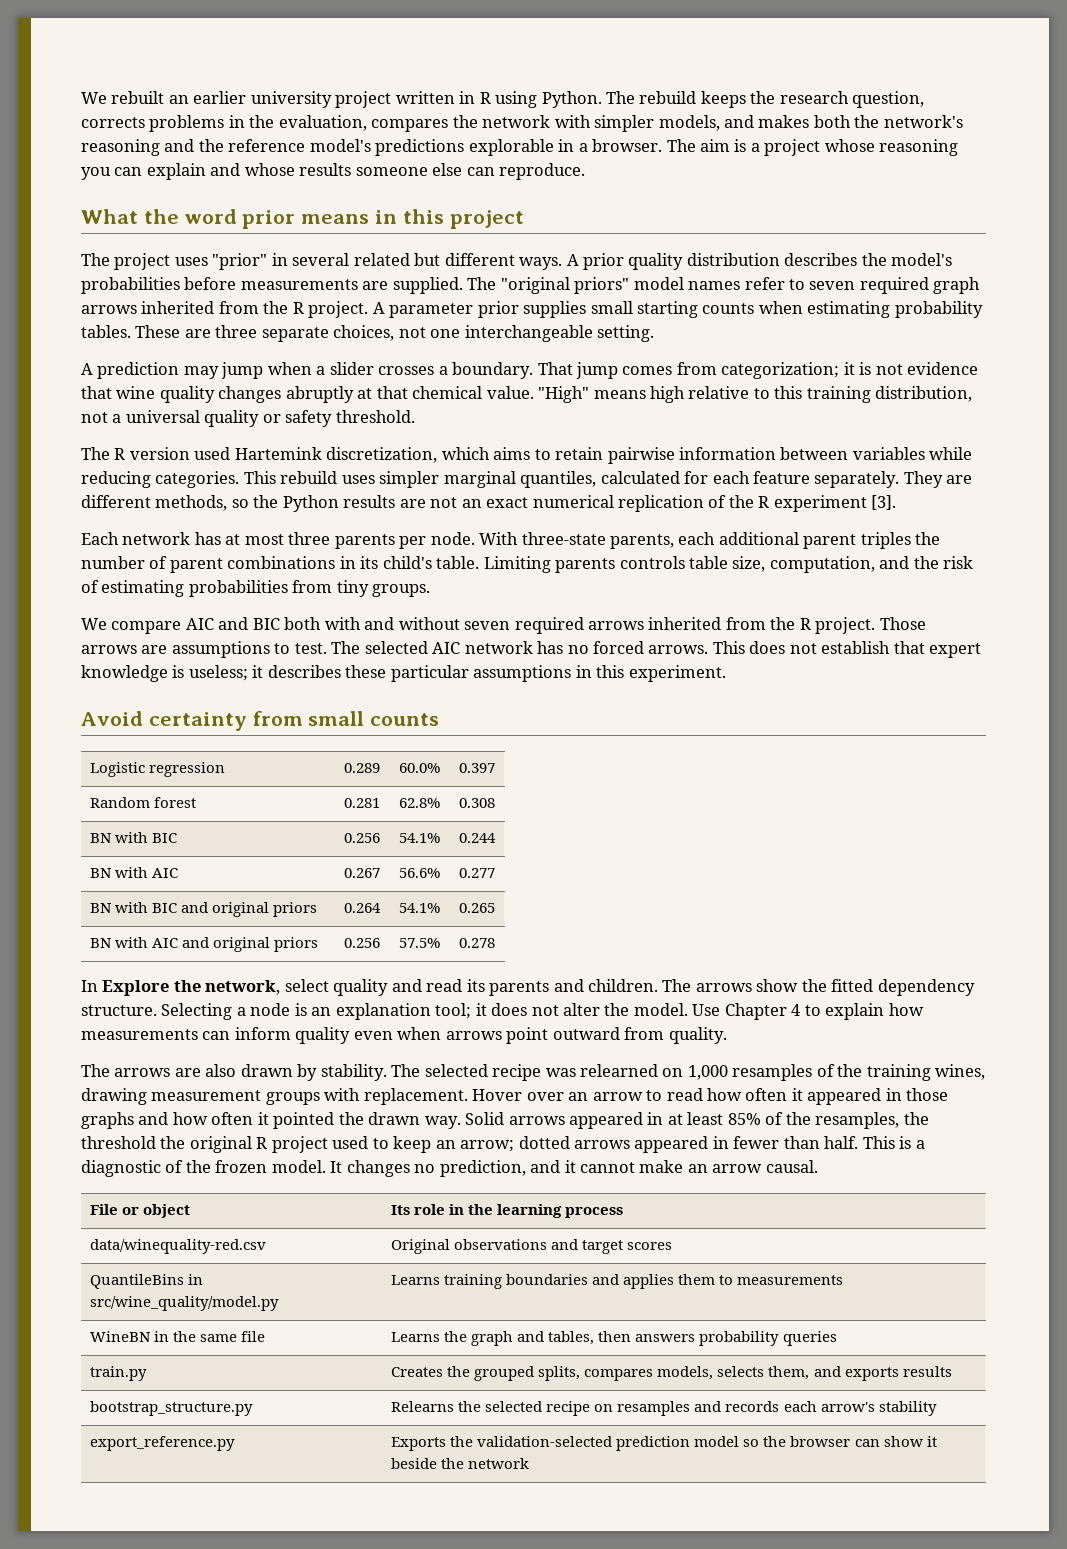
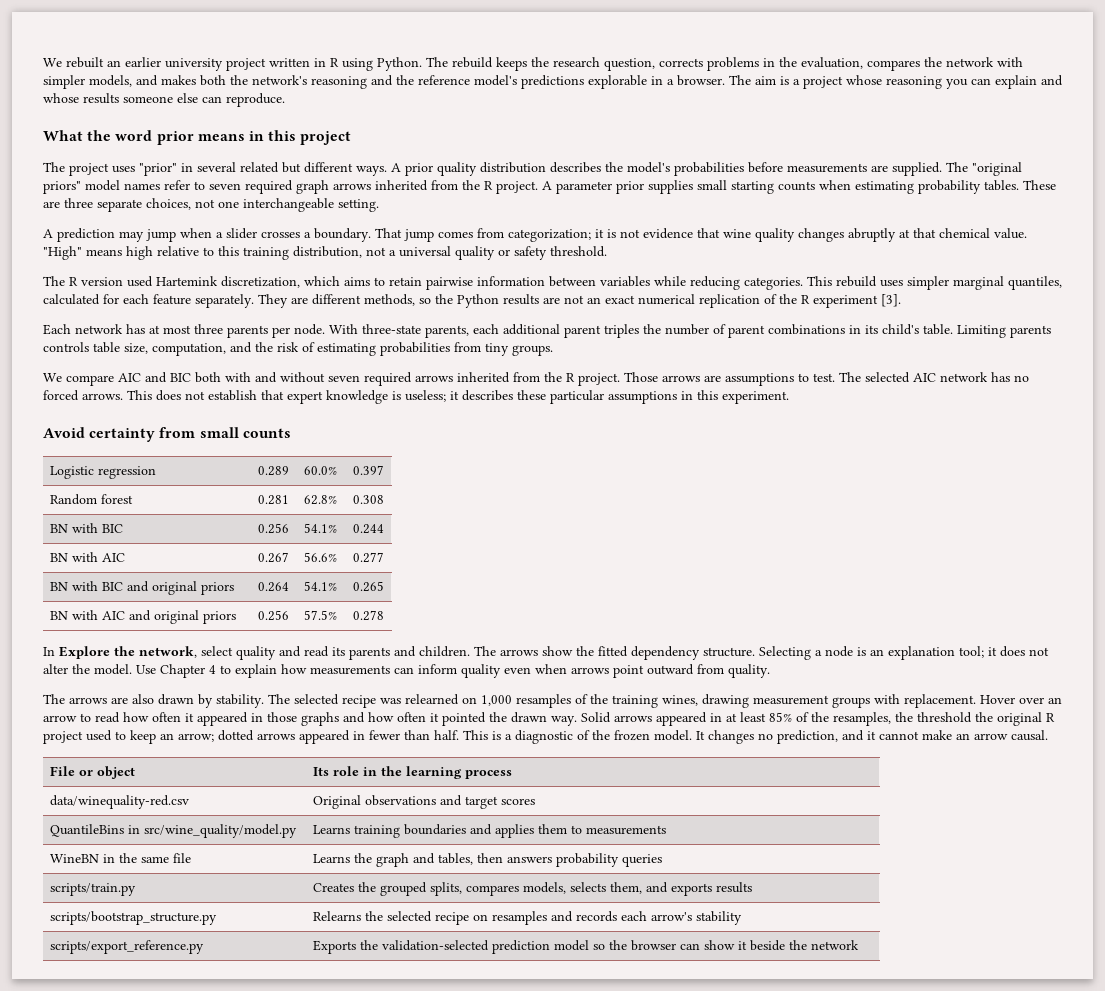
- train.py | Creates the grouped splits, compares models, selects them, and exports results
+ scripts/train.py | Creates the grouped splits, compares models, selects them, and exports results
- bootstrap_structure.py | Relearns the selected recipe on resamples and records each arrow's stability
+ scripts/bootstrap_structure.py | Relearns the selected recipe on resamples and records each arrow's stability
- export_reference.py | Exports the validation-selected prediction model so the browser can show it beside the network
+ scripts/export_reference.py | Exports the validation-selected prediction model so the browser can show it beside the network

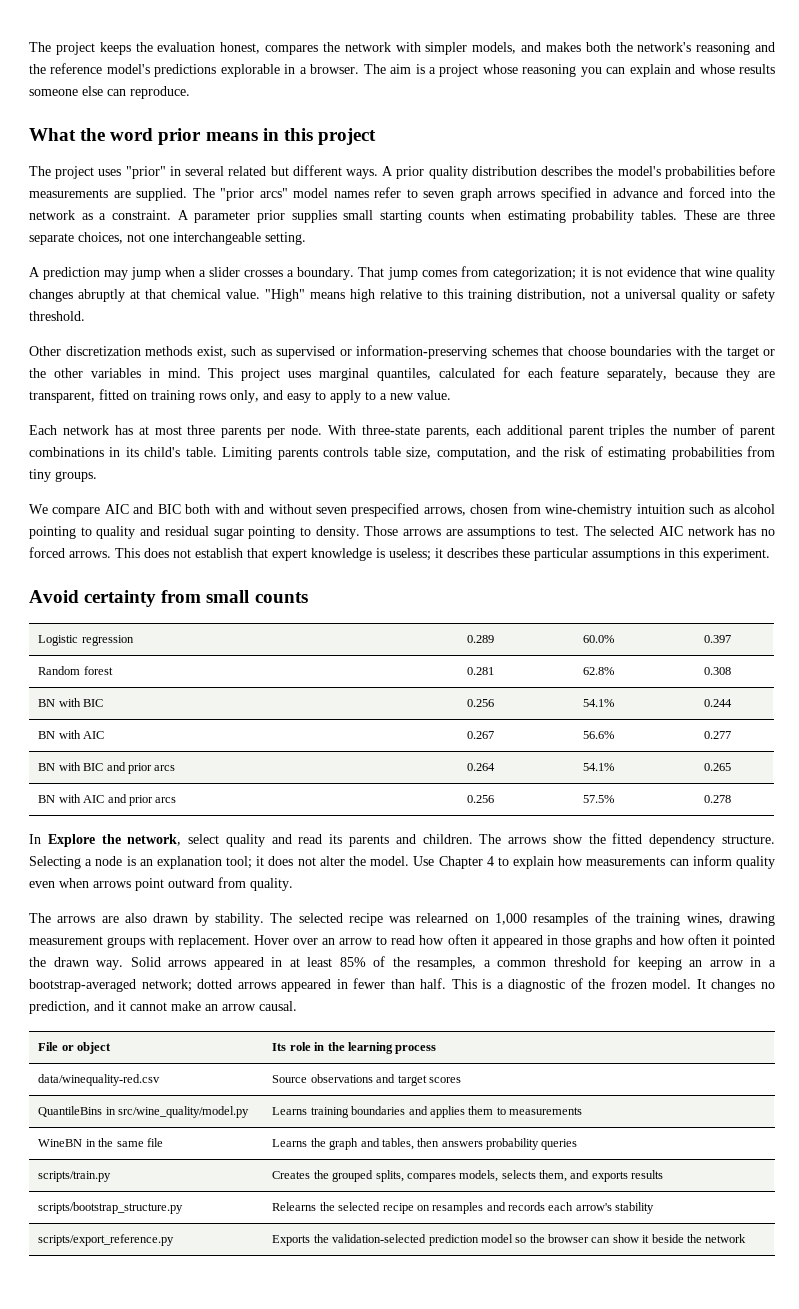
- We rebuilt an earlier university project written in R using Python. The rebuild keeps the research question, corrects problems in the evaluation, compares the network with simpler models, and makes both the network's reasoning and the reference model's predictions explorable in a browser.
+ The project keeps the evaluation honest, compares the network with simpler models, and makes both the network's reasoning and the reference model's predictions explorable in a browser.
- The "original priors" model names refer to seven required graph arrows inherited from the R project.
+ The "prior arcs" model names refer to seven graph arrows specified in advance and forced into the network as a constraint.
- The R version used Hartemink discretization, which aims to retain pairwise information between variables while reducing categories. This rebuild uses simpler marginal quantiles, calculated for each feature separately. They are different methods, so the Python results are not an exact numerical replication of the R experiment [3].
+ Other discretization methods exist, such as supervised or information-preserving schemes that choose boundaries with the target or the other variables in mind. This project uses marginal quantiles, calculated for each feature separately, because they are transparent, fitted on training rows only, and easy to apply to a new value.
- We compare AIC and BIC both with and without seven required arrows inherited from the R project.
+ We compare AIC and BIC both with and without seven prespecified arrows, chosen from wine-chemistry intuition such as alcohol pointing to quality and residual sugar pointing to density.
- BN with BIC and original priors | 0.264 | 54.1% | 0.265
+ BN with BIC and prior arcs | 0.264 | 54.1% | 0.265
- BN with AIC and original priors | 0.256 | 57.5% | 0.278
+ BN with AIC and prior arcs | 0.256 | 57.5% | 0.278
- Solid arrows appeared in at least 85% of the resamples, the threshold the original R project used to keep an arrow; dotted arrows appeared in fewer than half.
+ Solid arrows appeared in at least 85% of the resamples, a common threshold for keeping an arrow in a bootstrap-averaged network; dotted arrows appeared in fewer than half.
- data/winequality-red.csv | Original observations and target scores
+ data/winequality-red.csv | Source observations and target scores

